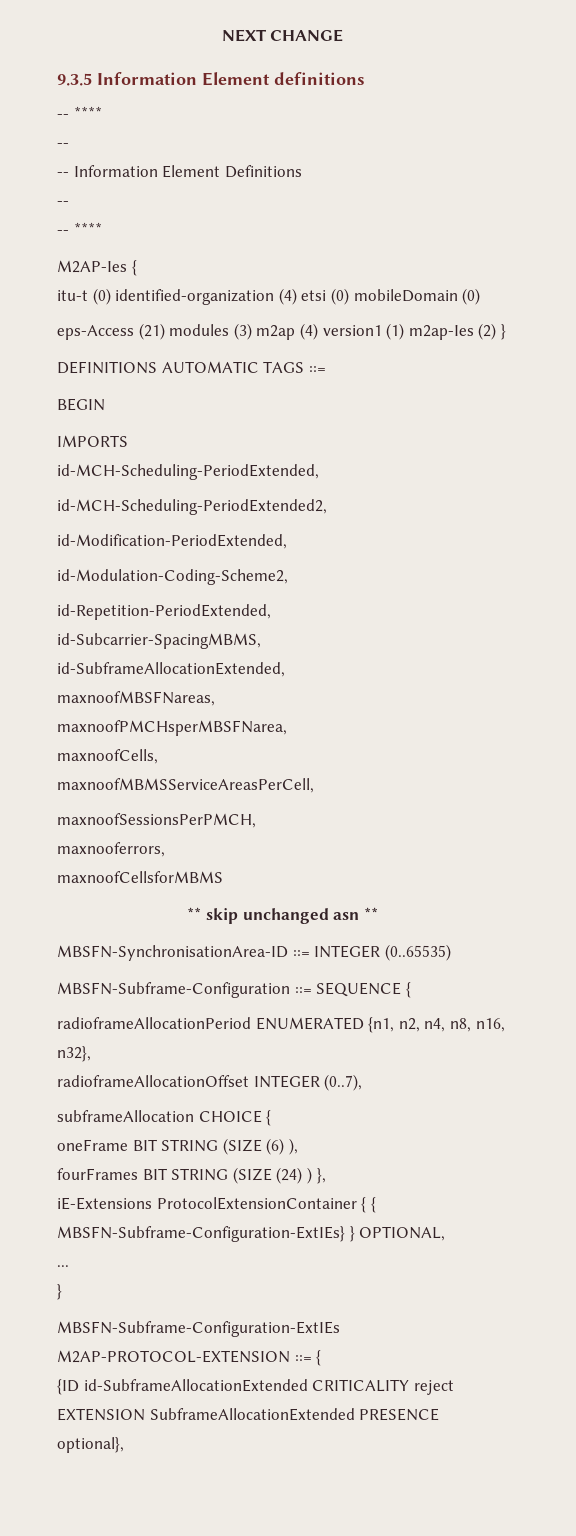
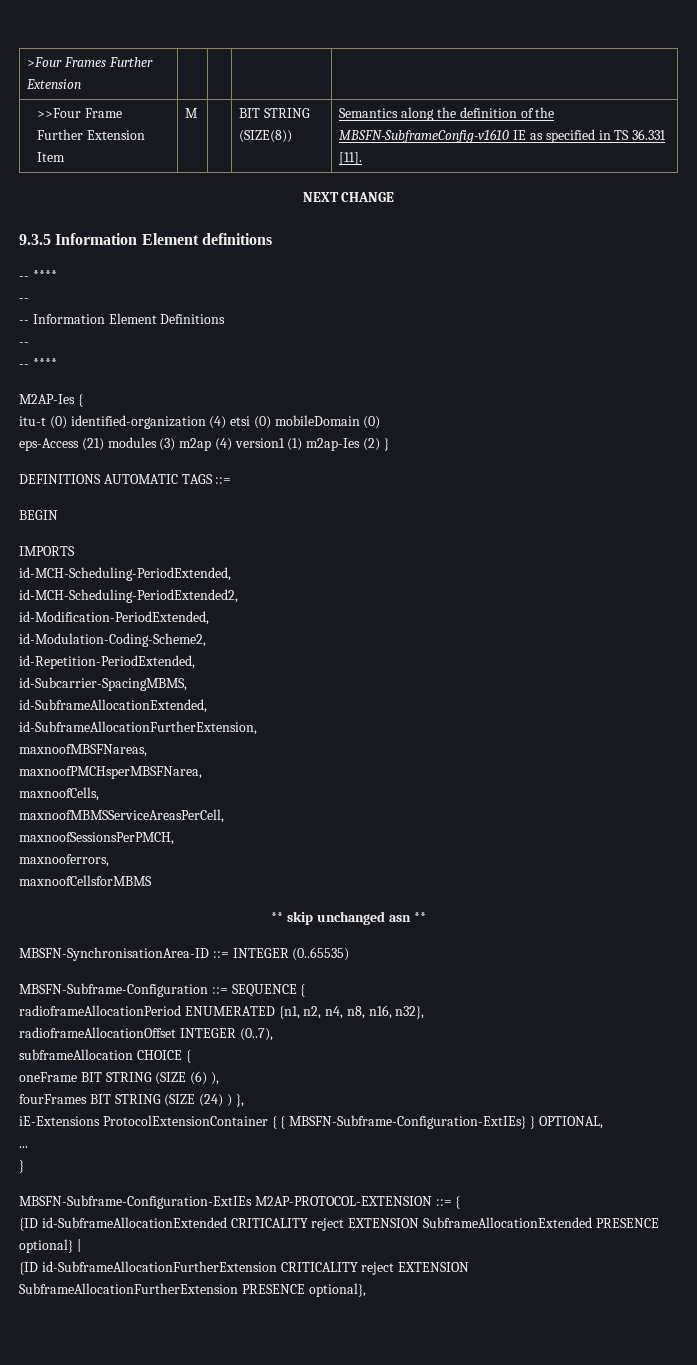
+ >Four Frames Further Extension | | | |
+ >>Four Frame Further Extension Item | M | | BIT STRING (SIZE(8)) | Semantics along the definition of the MBSFN-SubframeConfig-v1610 IE as specified in TS 36.331 [11].
+ id-SubframeAllocationFurtherExtension,
- {ID id-SubframeAllocationExtended CRITICALITY reject EXTENSION SubframeAllocationExtended PRESENCE optional},
+ {ID id-SubframeAllocationExtended CRITICALITY reject EXTENSION SubframeAllocationExtended PRESENCE optional} |
+ {ID id-SubframeAllocationFurtherExtension CRITICALITY reject EXTENSION SubframeAllocationFurtherExtension PRESENCE optional},

